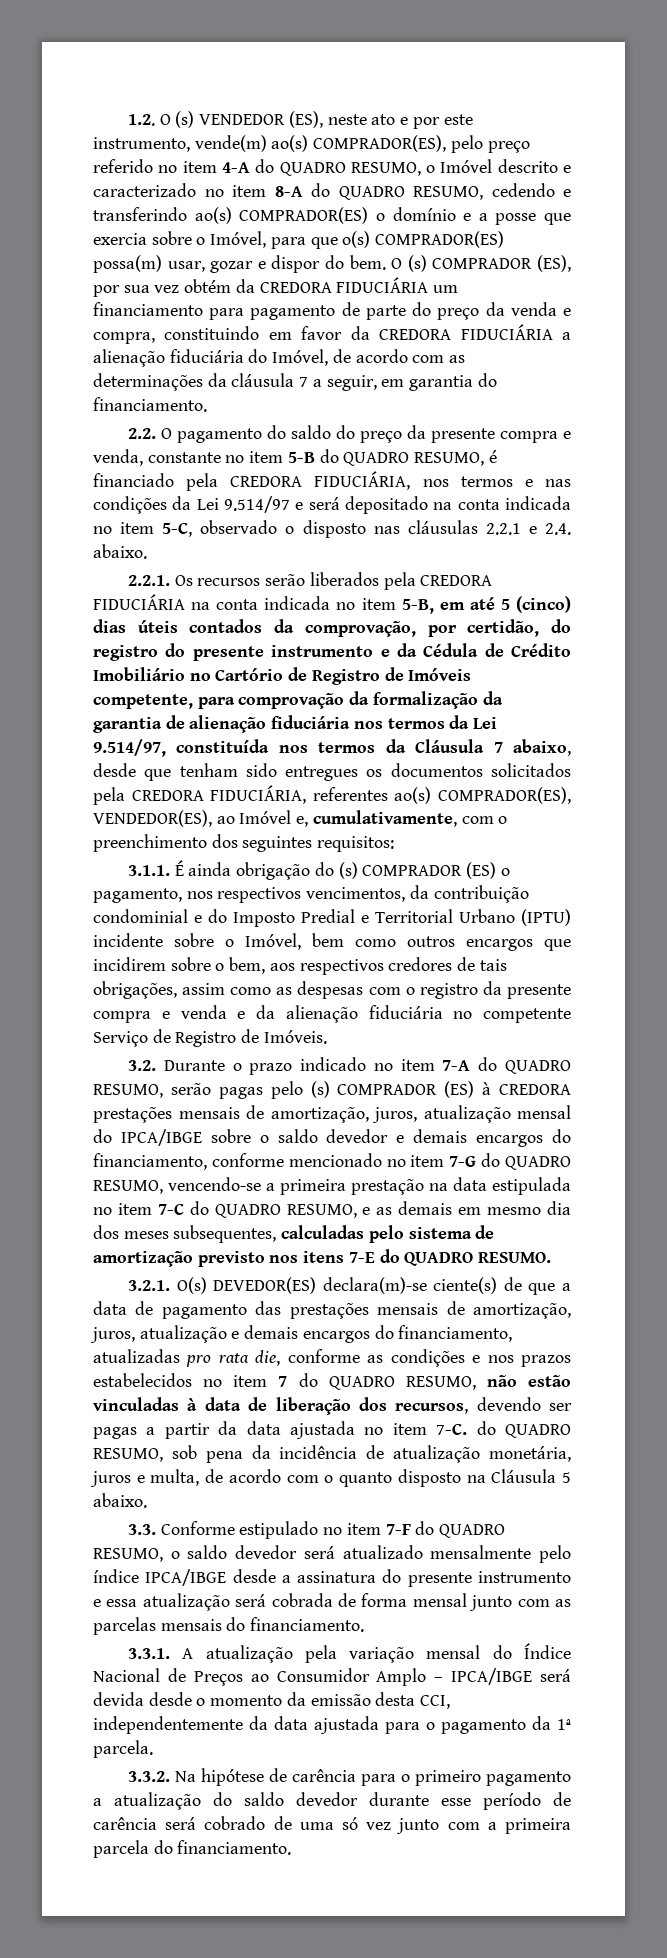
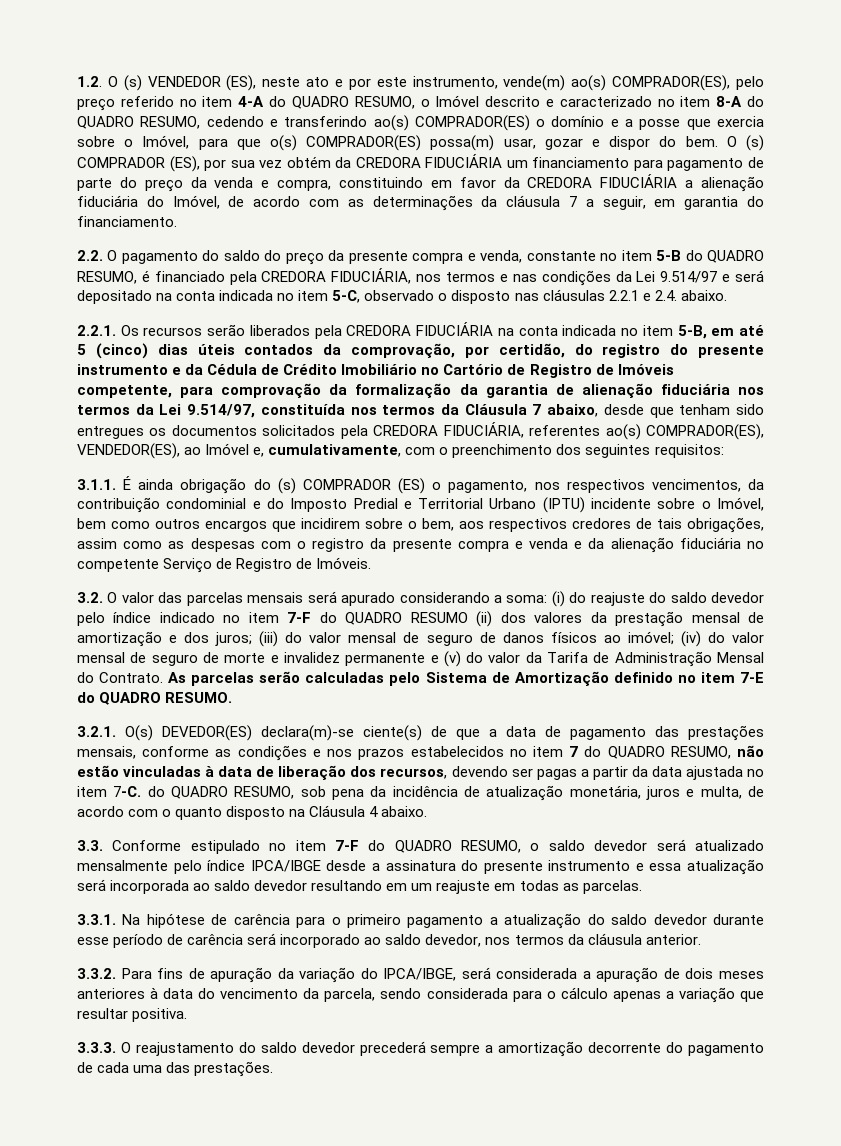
- 3.2. Durante o prazo indicado no item 7-A do QUADRO RESUMO, serão pagas pelo (s) COMPRADOR (ES) à CREDORA prestações mensais de amortização, juros, atualização mensal do IPCA/IBGE sobre o saldo devedor e demais encargos do financiamento, conforme mencionado no item 7-G do QUADRO RESUMO, vencendo-se a primeira prestação na data estipulada no item 7-C do QUADRO RESUMO, e as demais em mesmo dia dos meses subsequentes, calculadas pelo sistema de amortização previsto nos itens 7-E do QUADRO RESUMO.
+ 3.2. O valor das parcelas mensais será apurado considerando a soma: (i) do reajuste do saldo devedor pelo índice indicado no item 7-F do QUADRO RESUMO (ii) dos valores da prestação mensal de amortização e dos juros; (iii) do valor mensal de seguro de danos físicos ao imóvel; (iv) do valor mensal de seguro de morte e invalidez permanente e (v) do valor da Tarifa de Administração Mensal do Contrato. As parcelas serão calculadas pelo Sistema de Amortização definido no item 7-E do QUADRO RESUMO.
- 3.2.1. O(s) DEVEDOR(ES) declara(m)-se ciente(s) de que a data de pagamento das prestações mensais de amortização, juros, atualização e demais encargos do financiamento, atualizadas pro rata die, conforme as condições e nos prazos estabelecidos no item 7 do QUADRO RESUMO, não estão vinculadas à data de liberação dos recursos, devendo ser pagas a partir da data ajustada no item 7-C. do QUADRO RESUMO, sob pena da incidência de atualização monetária, juros e multa, de acordo com o quanto disposto na Cláusula 5 abaixo.
+ 3.2.1. O(s) DEVEDOR(ES) declara(m)-se ciente(s) de que a data de pagamento das prestações mensais, conforme as condições e nos prazos estabelecidos no item 7 do QUADRO RESUMO, não estão vinculadas à data de liberação dos recursos, devendo ser pagas a partir da data ajustada no item 7-C. do QUADRO RESUMO, sob pena da incidência de atualização monetária, juros e multa, de acordo com o quanto disposto na Cláusula 4 abaixo.
- 3.3. Conforme estipulado no item 7-F do QUADRO RESUMO, o saldo devedor será atualizado mensalmente pelo índice IPCA/IBGE desde a assinatura do presente instrumento e essa atualização será cobrada de forma mensal junto com as parcelas mensais do financiamento.
- 3.3.1. A atualização pela variação mensal do Índice Nacional de Preços ao Consumidor Amplo – IPCA/IBGE será devida desde o momento da emissão desta CCI, independentemente da data ajustada para o pagamento da 1ª parcela.
- 3.3.2. Na hipótese de carência para o primeiro pagamento a atualização do saldo devedor durante esse período de carência será cobrado de uma só vez junto com a primeira parcela do financiamento.
+ 3.3. Conforme estipulado no item 7-F do QUADRO RESUMO, o saldo devedor será atualizado mensalmente pelo índice IPCA/IBGE desde a assinatura do presente instrumento e essa atualização será incorporada ao saldo devedor resultando em um reajuste em todas as parcelas.
+ 3.3.1. Na hipótese de carência para o primeiro pagamento a atualização do saldo devedor durante esse período de carência será incorporado ao saldo devedor, nos termos da cláusula anterior.
+ 3.3.2. Para fins de apuração da variação do IPCA/IBGE, será considerada a apuração de dois meses anteriores à data do vencimento da parcela, sendo considerada para o cálculo apenas a variação que resultar positiva.
+ 3.3.3. O reajustamento do saldo devedor precederá sempre a amortização decorrente do pagamento de cada uma das prestações.

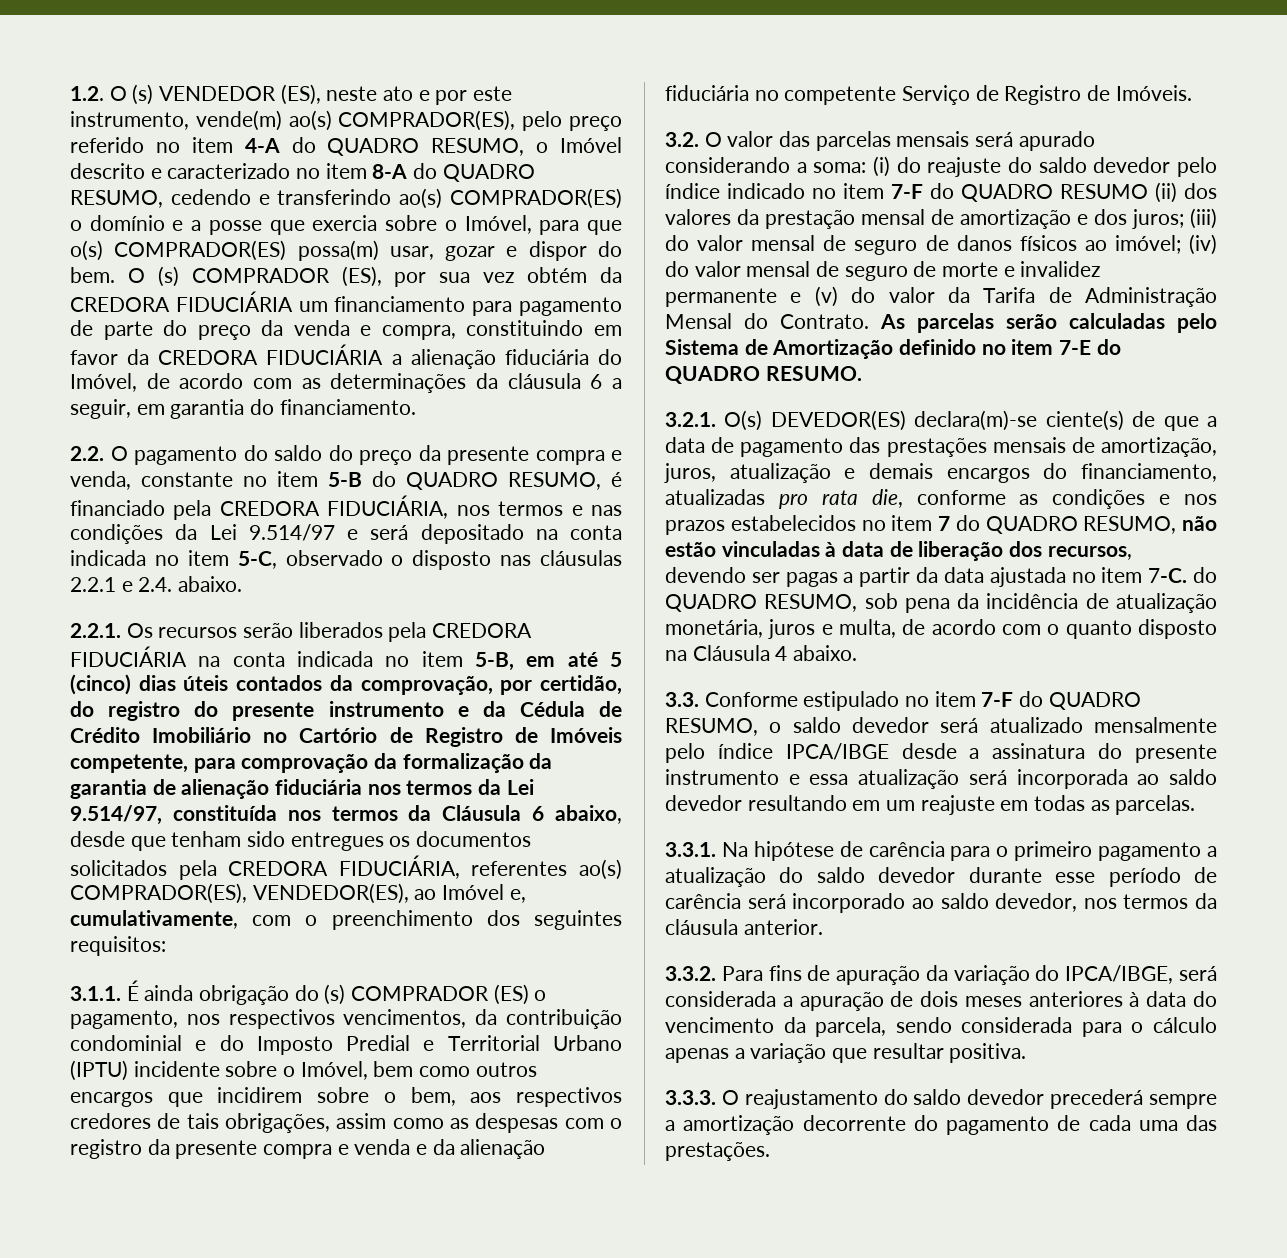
- O (s) COMPRADOR (ES), por sua vez obtém da CREDORA FIDUCIÁRIA um financiamento para pagamento de parte do preço da venda e compra, constituindo em favor da CREDORA FIDUCIÁRIA a alienação fiduciária do Imóvel, de acordo com as determinações da cláusula 7 a seguir, em garantia do financiamento.
+ O (s) COMPRADOR (ES), por sua vez obtém da CREDORA FIDUCIÁRIA um financiamento para pagamento de parte do preço da venda e compra, constituindo em favor da CREDORA FIDUCIÁRIA a alienação fiduciária do Imóvel, de acordo com as determinações da cláusula 6 a seguir, em garantia do financiamento.
- 2.2.1. Os recursos serão liberados pela CREDORA FIDUCIÁRIA na conta indicada no item 5-B, em até 5 (cinco) dias úteis contados da comprovação, por certidão, do registro do presente instrumento e da Cédula de Crédito Imobiliário no Cartório de Registro de Imóveis competente, para comprovação da formalização da garantia de alienação fiduciária nos termos da Lei 9.514/97, constituída nos termos da Cláusula 7 abaixo, desde que tenham sido entregues os documentos solicitados pela CREDORA FIDUCIÁRIA, referentes ao(s) COMPRADOR(ES), VENDEDOR(ES), ao Imóvel e, cumulativamente, com o preenchimento dos seguintes requisitos:
+ 2.2.1. Os recursos serão liberados pela CREDORA FIDUCIÁRIA na conta indicada no item 5-B, em até 5 (cinco) dias úteis contados da comprovação, por certidão, do registro do presente instrumento e da Cédula de Crédito Imobiliário no Cartório de Registro de Imóveis competente, para comprovação da formalização da garantia de alienação fiduciária nos termos da Lei 9.514/97, constituída nos termos da Cláusula 6 abaixo, desde que tenham sido entregues os documentos solicitados pela CREDORA FIDUCIÁRIA, referentes ao(s) COMPRADOR(ES), VENDEDOR(ES), ao Imóvel e, cumulativamente, com o preenchimento dos seguintes requisitos:
- 3.2.1. O(s) DEVEDOR(ES) declara(m)-se ciente(s) de que a data de pagamento das prestações mensais, conforme as condições e nos prazos estabelecidos no item 7 do QUADRO RESUMO, não estão vinculadas à data de liberação dos recursos, devendo ser pagas a partir da data ajustada no item 7-C. do QUADRO RESUMO, sob pena da incidência de atualização monetária, juros e multa, de acordo com o quanto disposto na Cláusula 4 abaixo.
+ 3.2.1. O(s) DEVEDOR(ES) declara(m)-se ciente(s) de que a data de pagamento das prestações mensais de amortização, juros, atualização e demais encargos do financiamento, atualizadas pro rata die, conforme as condições e nos prazos estabelecidos no item 7 do QUADRO RESUMO, não estão vinculadas à data de liberação dos recursos, devendo ser pagas a partir da data ajustada no item 7-C. do QUADRO RESUMO, sob pena da incidência de atualização monetária, juros e multa, de acordo com o quanto disposto na Cláusula 4 abaixo.

